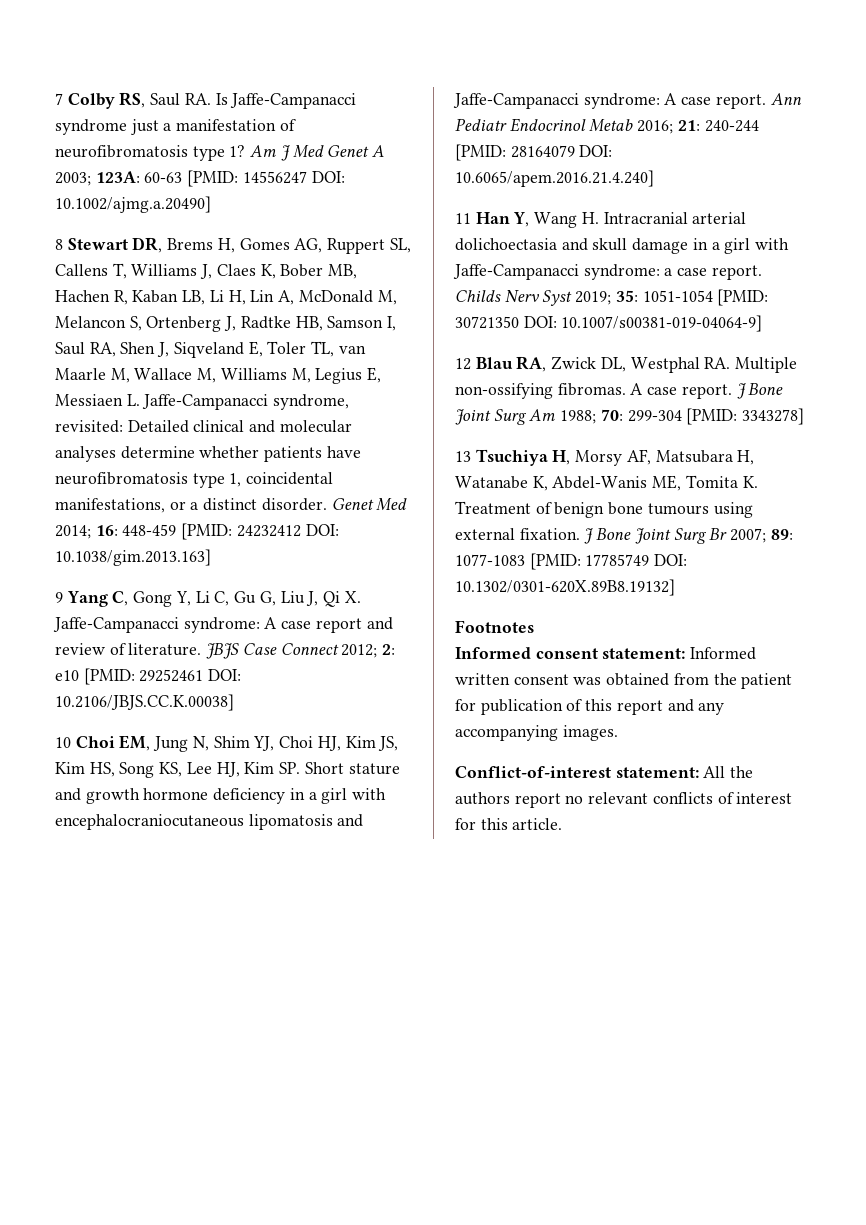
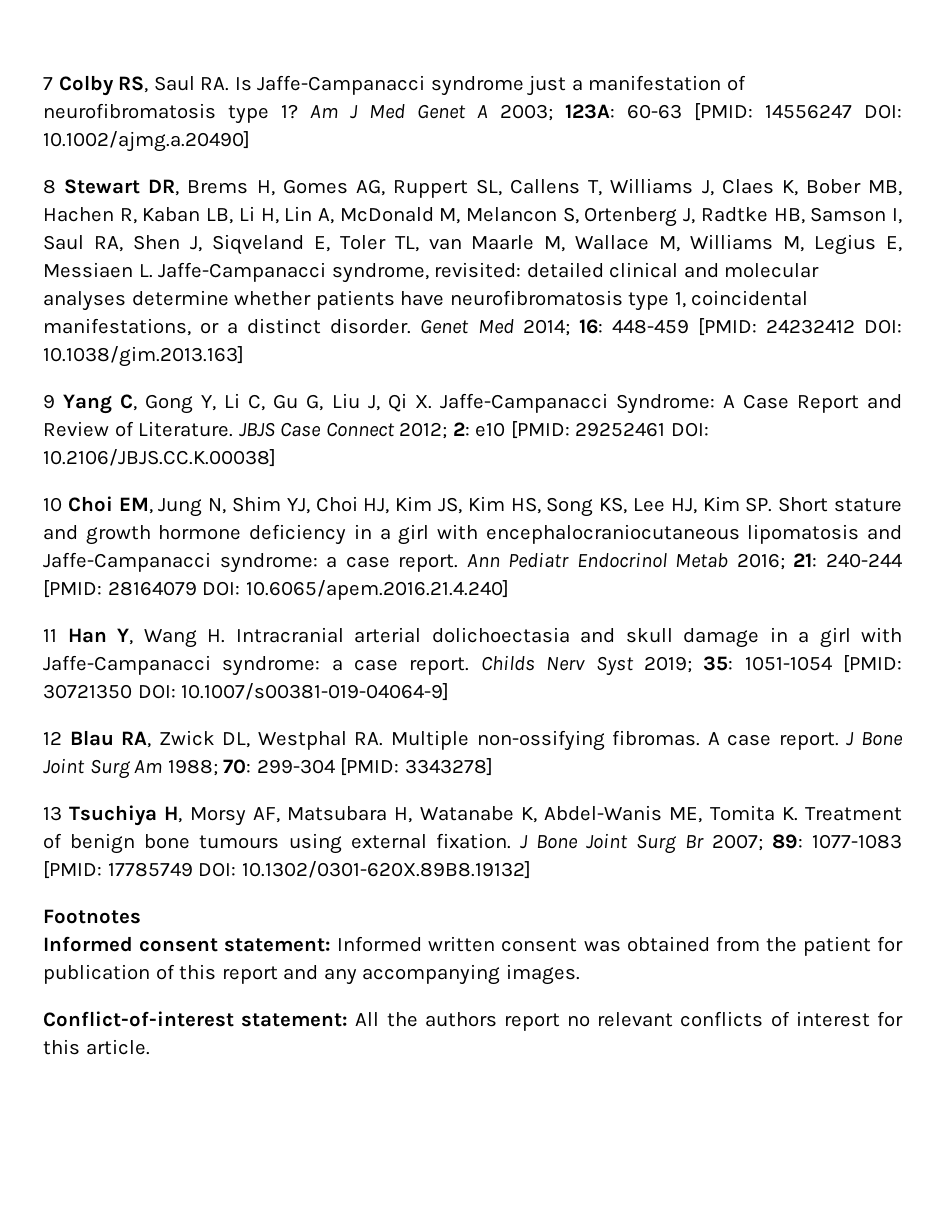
- Detailed clinical and molecular analyses determine whether patients have neurofibromatosis type 1, coincidental manifestations, or a distinct disorder.
+ detailed clinical and molecular analyses determine whether patients have neurofibromatosis type 1, coincidental manifestations, or a distinct disorder.
- 9 Yang C, Gong Y, Li C, Gu G, Liu J, Qi X. Jaffe-Campanacci syndrome: A case report and review of literature.
+ 9 Yang C, Gong Y, Li C, Gu G, Liu J, Qi X. Jaffe-Campanacci Syndrome: A Case Report and Review of Literature.
- 10 Choi EM, Jung N, Shim YJ, Choi HJ, Kim JS, Kim HS, Song KS, Lee HJ, Kim SP. Short stature and growth hormone deficiency in a girl with encephalocraniocutaneous lipomatosis and Jaffe-Campanacci syndrome: A case report.
+ 10 Choi EM, Jung N, Shim YJ, Choi HJ, Kim JS, Kim HS, Song KS, Lee HJ, Kim SP. Short stature and growth hormone deficiency in a girl with encephalocraniocutaneous lipomatosis and Jaffe-Campanacci syndrome: a case report.

